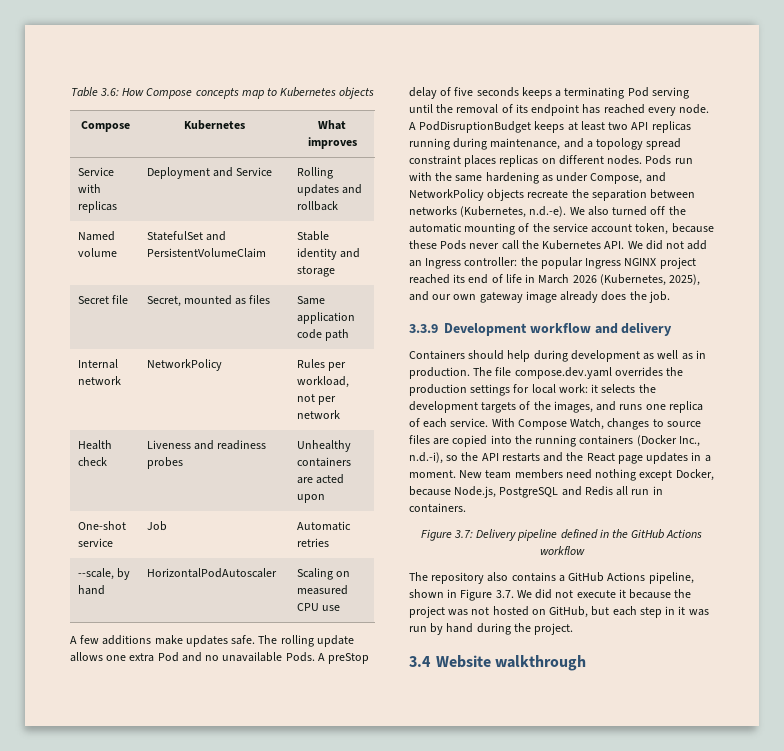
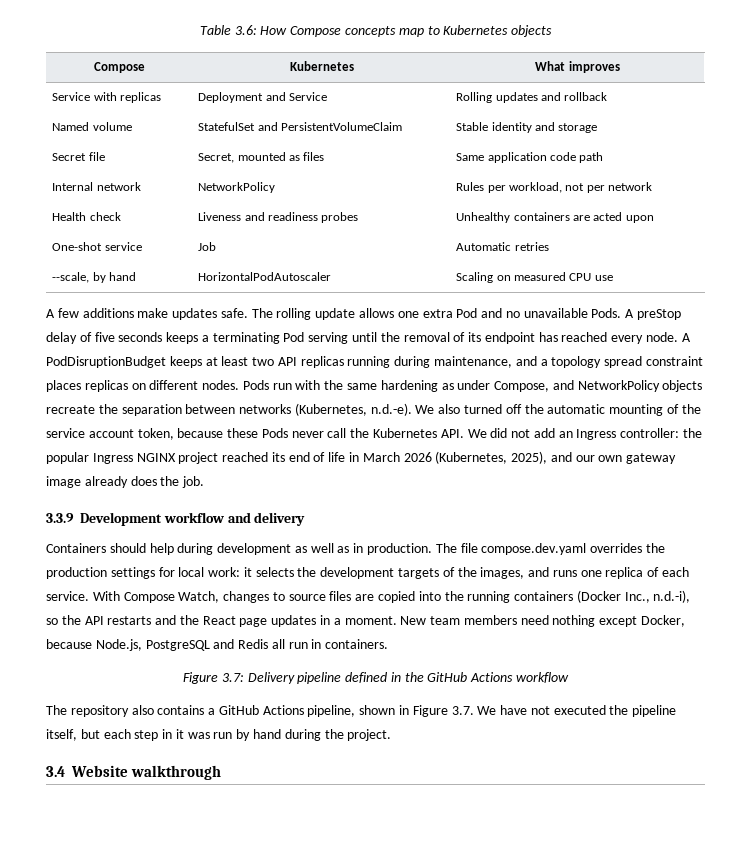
- The repository also contains a GitHub Actions pipeline, shown in Figure 3.7. We did not execute it because the project was not hosted on GitHub, but each step in it was run by hand during the project.
+ The repository also contains a GitHub Actions pipeline, shown in Figure 3.7. We have not executed the pipeline itself, but each step in it was run by hand during the project.

